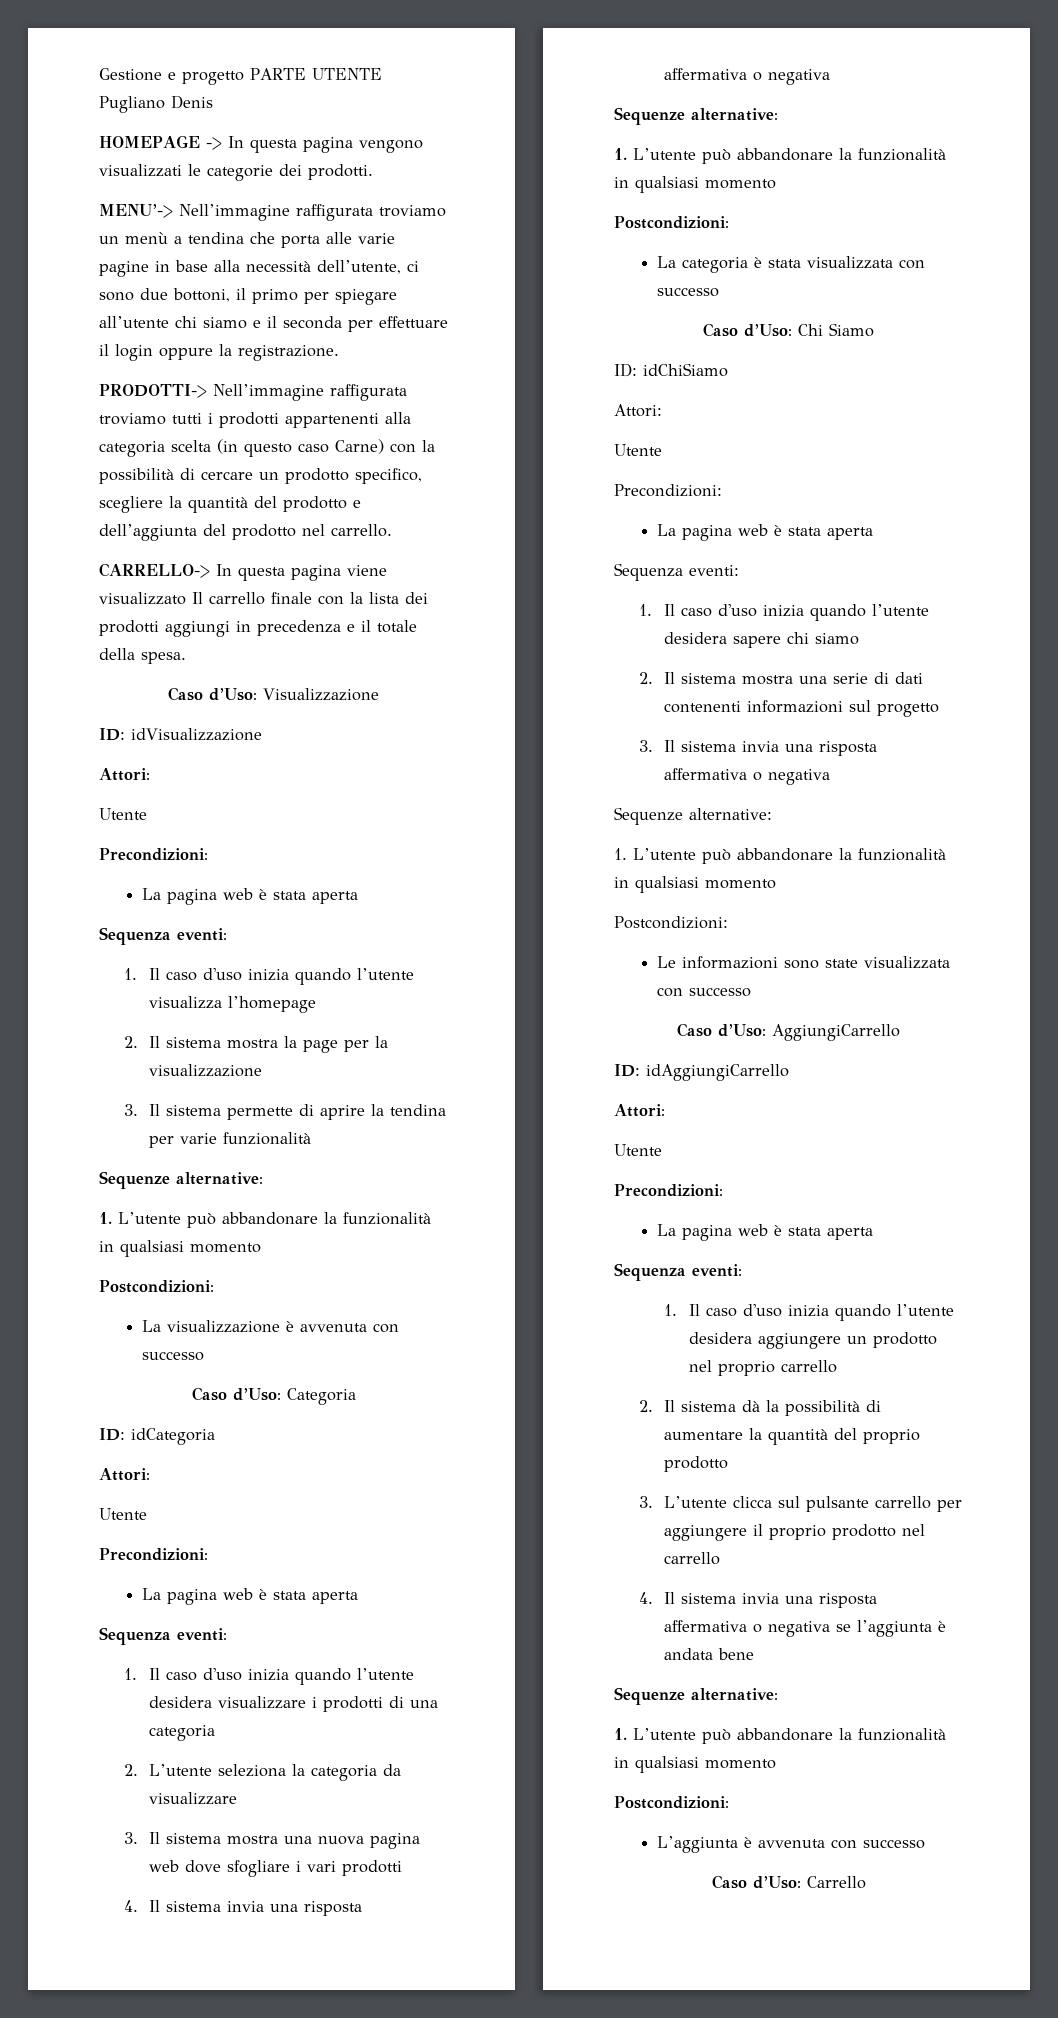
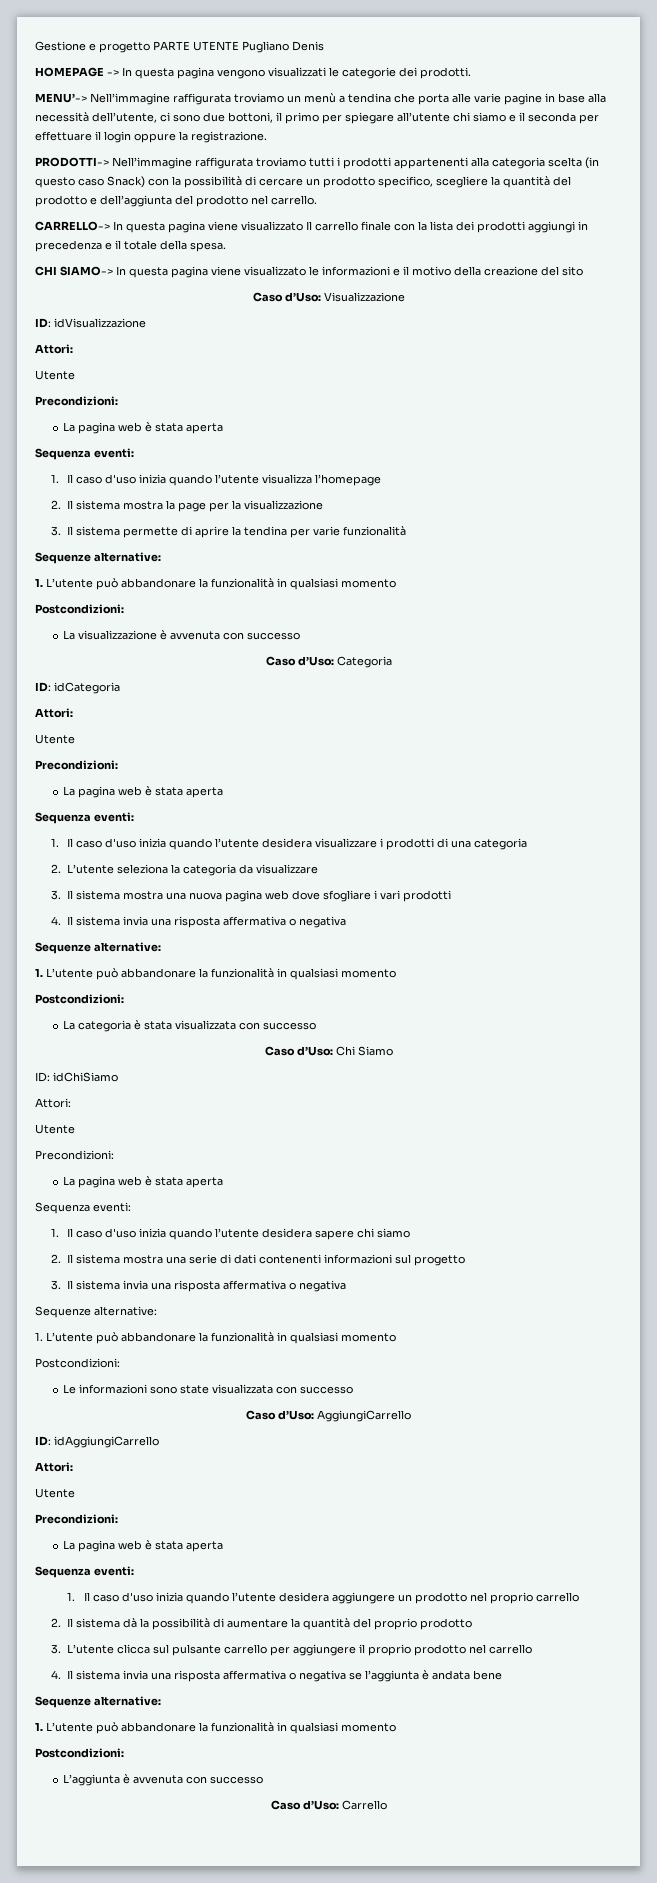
- PRODOTTI-> Nell’immagine raffigurata troviamo tutti i prodotti appartenenti alla categoria scelta (in questo caso Carne) con la possibilità di cercare un prodotto specifico, scegliere la quantità del prodotto e dell’aggiunta del prodotto nel carrello.
+ PRODOTTI-> Nell’immagine raffigurata troviamo tutti i prodotti appartenenti alla categoria scelta (in questo caso Snack) con la possibilità di cercare un prodotto specifico, scegliere la quantità del prodotto e dell’aggiunta del prodotto nel carrello.
+ CHI SIAMO-> In questa pagina viene visualizzato le informazioni e il motivo della creazione del sito

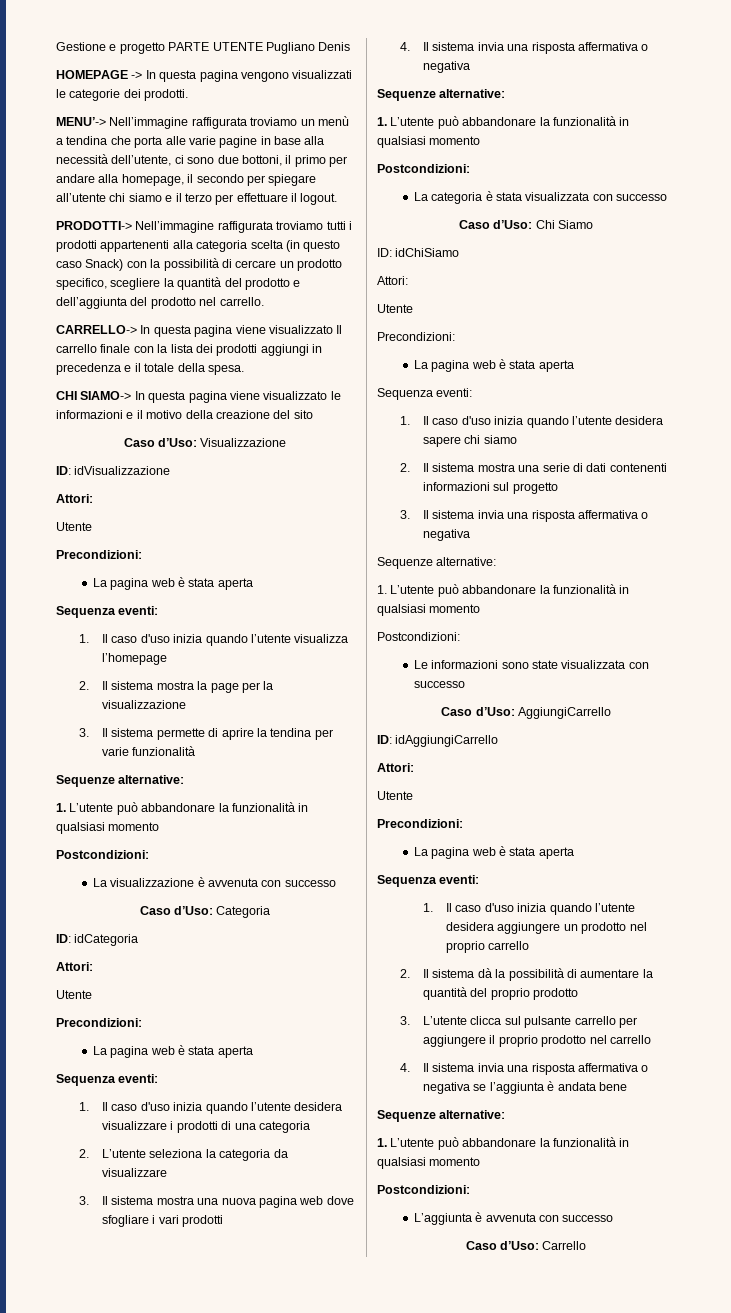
- MENU’-> Nell’immagine raffigurata troviamo un menù a tendina che porta alle varie pagine in base alla necessità dell’utente, ci sono due bottoni, il primo per spiegare all’utente chi siamo e il seconda per effettuare il login oppure la registrazione.
+ MENU’-> Nell’immagine raffigurata troviamo un menù a tendina che porta alle varie pagine in base alla necessità dell’utente, ci sono due bottoni, il primo per andare alla homepage, il secondo per spiegare all’utente chi siamo e il terzo per effettuare il logout.

